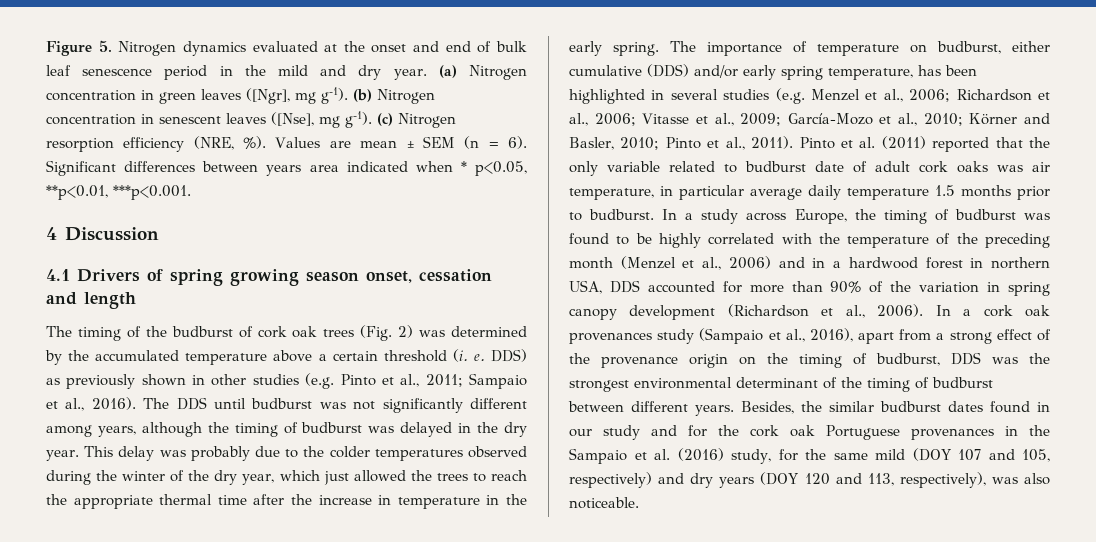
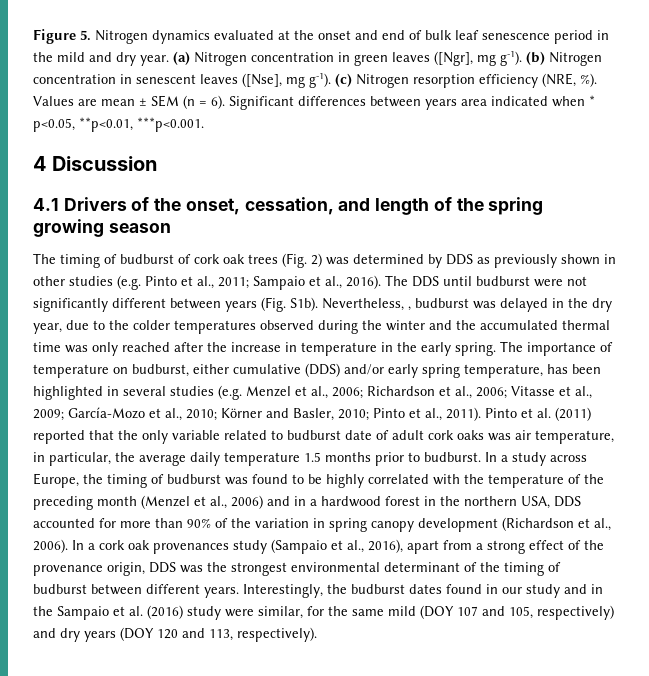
- 4.1 Drivers of spring growing season onset, cessation and length
+ 4.1 Drivers of the onset, cessation, and length of the spring growing season
- The timing of the budburst of cork oak trees (Fig. 2) was determined by the accumulated temperature above a certain threshold (i. e. DDS) as previously shown in other studies (e.g. Pinto et al., 2011; Sampaio et al., 2016).
+ The timing of budburst of cork oak trees (Fig. 2) was determined by DDS as previously shown in other studies (e.g. Pinto et al., 2011; Sampaio et al., 2016).
- The DDS until budburst was not significantly different among years, although the timing of budburst was delayed in the dry year. This delay was probably due to the colder temperatures observed during the winter of the dry year, which just allowed the trees to reach the appropriate thermal time after the increase in temperature in the early spring.
+ The DDS until budburst were not significantly different between years (Fig. S1b). Nevertheless, , budburst was delayed in the dry year, due to the colder temperatures observed during the winter and the accumulated thermal time was only reached after the increase in temperature in the early spring.
- Pinto et al. (2011) reported that the only variable related to budburst date of adult cork oaks was air temperature, in particular average daily temperature 1.5 months prior to budburst.
+ Pinto et al. (2011) reported that the only variable related to budburst date of adult cork oaks was air temperature, in particular, the average daily temperature 1.5 months prior to budburst.
- In a study across Europe, the timing of budburst was found to be highly correlated with the temperature of the preceding month (Menzel et al., 2006) and in a hardwood forest in northern USA, DDS accounted for more than 90% of the variation in spring canopy development (Richardson et al., 2006).
+ In a study across Europe, the timing of budburst was found to be highly correlated with the temperature of the preceding month (Menzel et al., 2006) and in a hardwood forest in the northern USA, DDS accounted for more than 90% of the variation in spring canopy development (Richardson et al., 2006).
- In a cork oak provenances study (Sampaio et al., 2016), apart from a strong effect of the provenance origin on the timing of budburst, DDS was the strongest environmental determinant of the timing of budburst between different years.
+ In a cork oak provenances study (Sampaio et al., 2016), apart from a strong effect of the provenance origin, DDS was the strongest environmental determinant of the timing of budburst between different years.
- Besides, the similar budburst dates found in our study and for the cork oak Portuguese provenances in the Sampaio et al. (2016) study, for the same mild (DOY 107 and 105, respectively) and dry years (DOY 120 and 113, respectively), was also noticeable.
+ Interestingly, the budburst dates found in our study and in the Sampaio et al. (2016) study were similar, for the same mild (DOY 107 and 105, respectively) and dry years (DOY 120 and 113, respectively).

